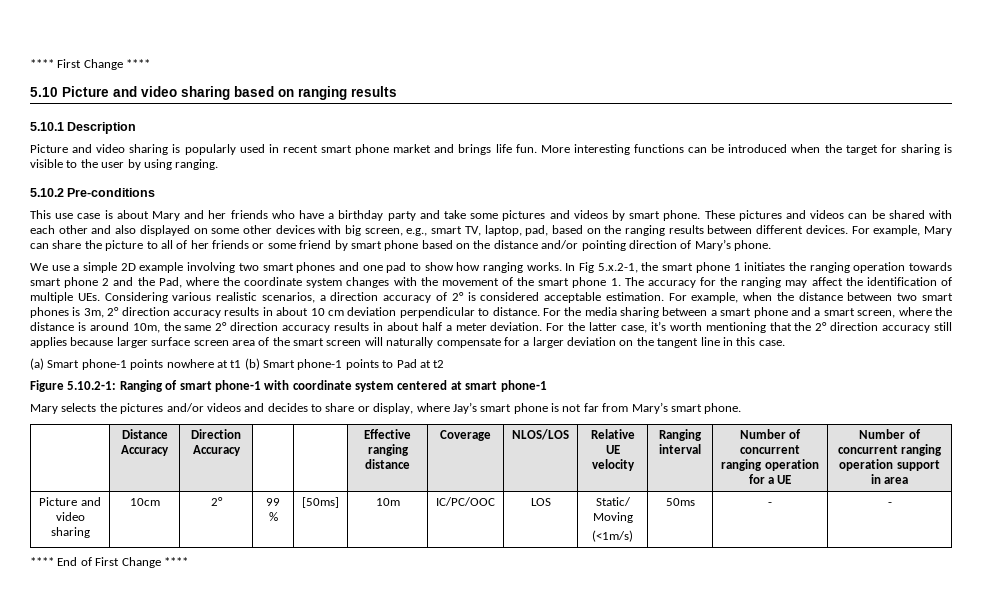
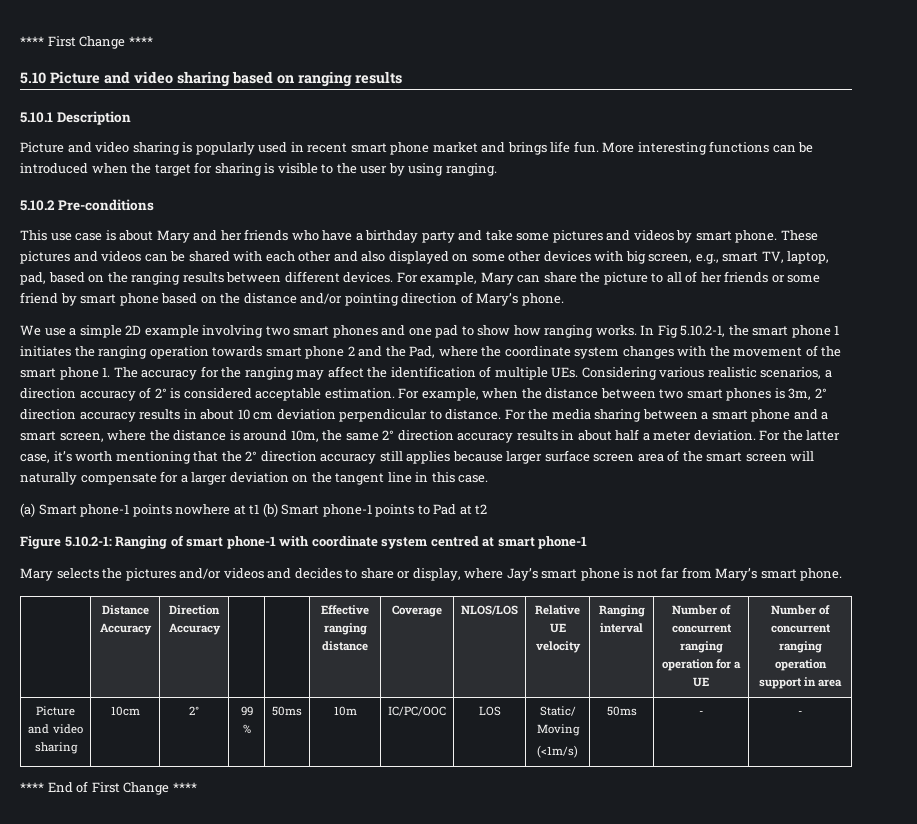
- In Fig 5.x.2-1, the smart phone 1 initiates the ranging operation towards smart phone 2 and the Pad, where the coordinate system changes with the movement of the smart phone 1. The accuracy for the ranging may affect the identification of multiple UEs. Considering various realistic scenarios, a direction accuracy of 2° is considered acceptable estimation.
+ In Fig 5.10.2-1, the smart phone 1 initiates the ranging operation towards smart phone 2 and the Pad, where the coordinate system changes with the movement of the smart phone 1. The accuracy for the ranging may affect the identification of multiple UEs. Considering various realistic scenarios, a direction accuracy of 2° is considered acceptable estimation.
- Figure 5.10.2-1: Ranging of smart phone-1 with coordinate system centered at smart phone-1
+ Figure 5.10.2-1: Ranging of smart phone-1 with coordinate system centred at smart phone-1
- Picture and video sharing | 10cm | 2° | 99 % | [50ms] | 10m | IC/PC/OOC | LOS | Static/ Moving
+ Picture and video sharing | 10cm | 2° | 99 % | 50ms | 10m | IC/PC/OOC | LOS | Static/ Moving

